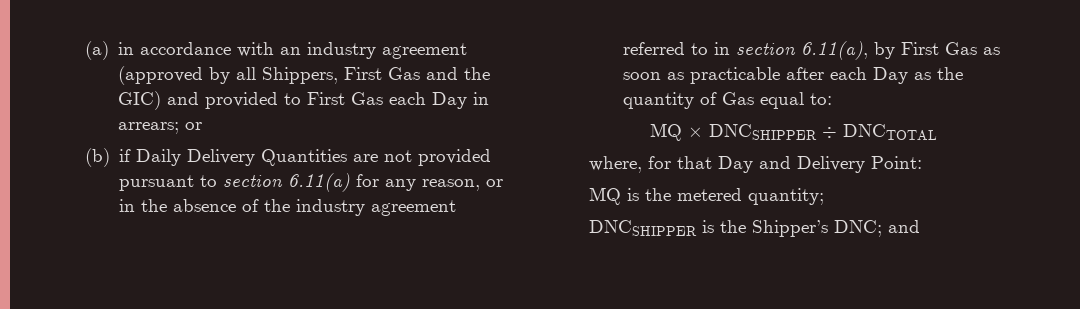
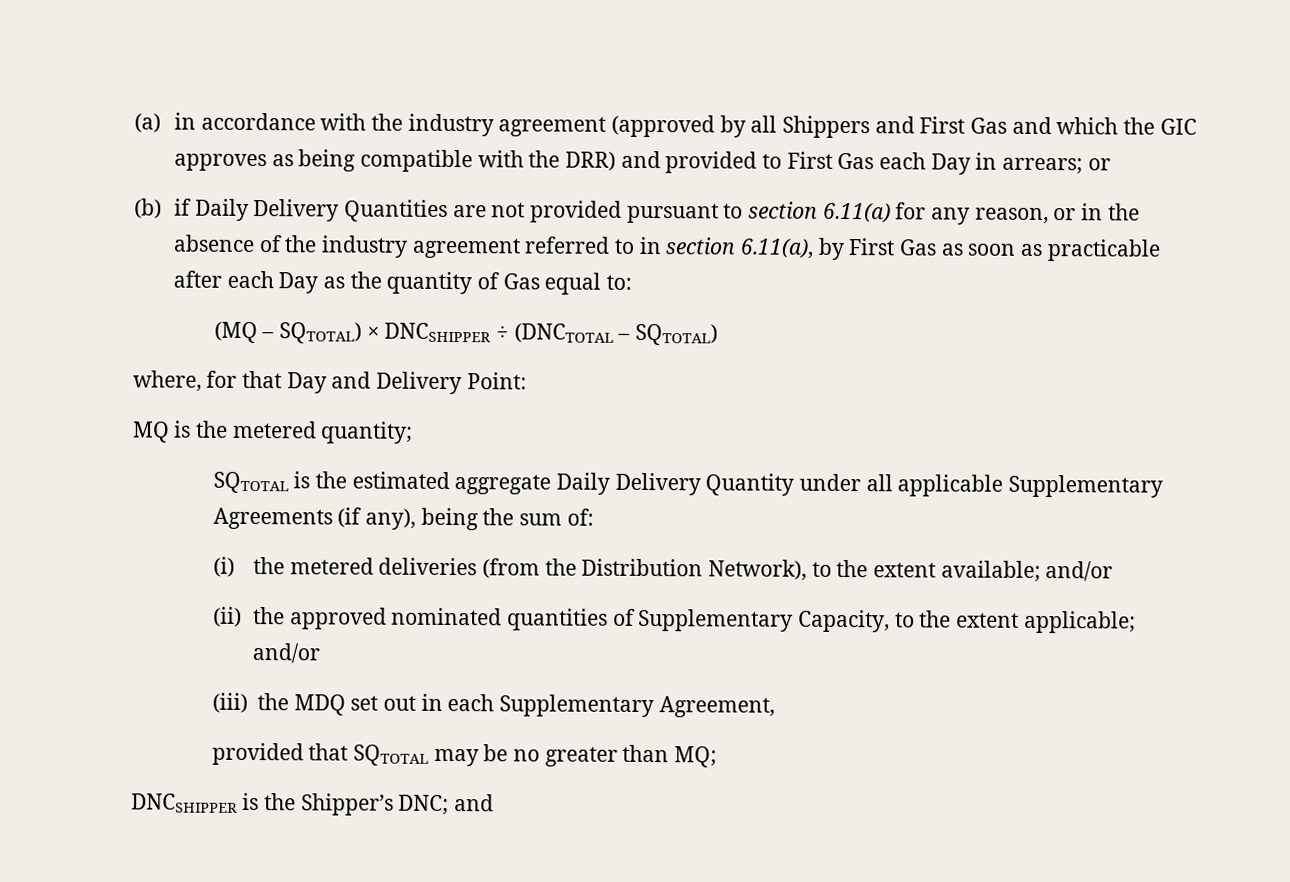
- (a) in accordance with an industry agreement (approved by all Shippers, First Gas and the GIC) and provided to First Gas each Day in arrears; or
+ (a) in accordance with the industry agreement (approved by all Shippers and First Gas and which the GIC approves as being compatible with the DRR) and provided to First Gas each Day in arrears; or
- MQ × DNCSHIPPER ÷ DNCTOTAL
+ (MQ – SQTOTAL) × DNCSHIPPER ÷ (DNCTOTAL – SQTOTAL)
+ SQTOTAL is the estimated aggregate Daily Delivery Quantity under all applicable Supplementary Agreements (if any), being the sum of:
+ (i) the metered deliveries (from the Distribution Network), to the extent available; and/or
+ (ii) the approved nominated quantities of Supplementary Capacity, to the extent applicable; and/or
+ (iii) the MDQ set out in each Supplementary Agreement,
+ provided that SQTOTAL may be no greater than MQ;

